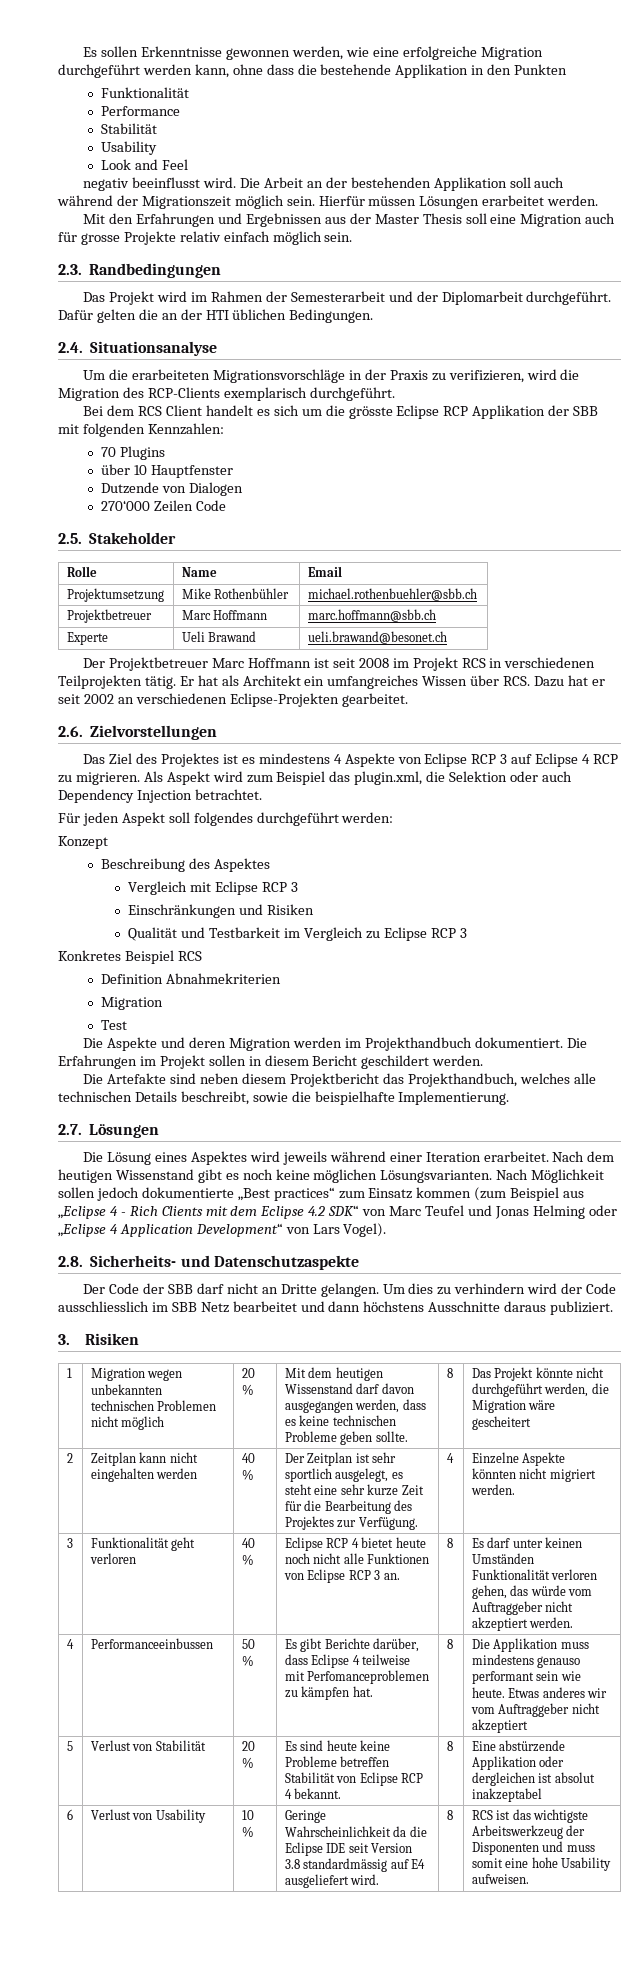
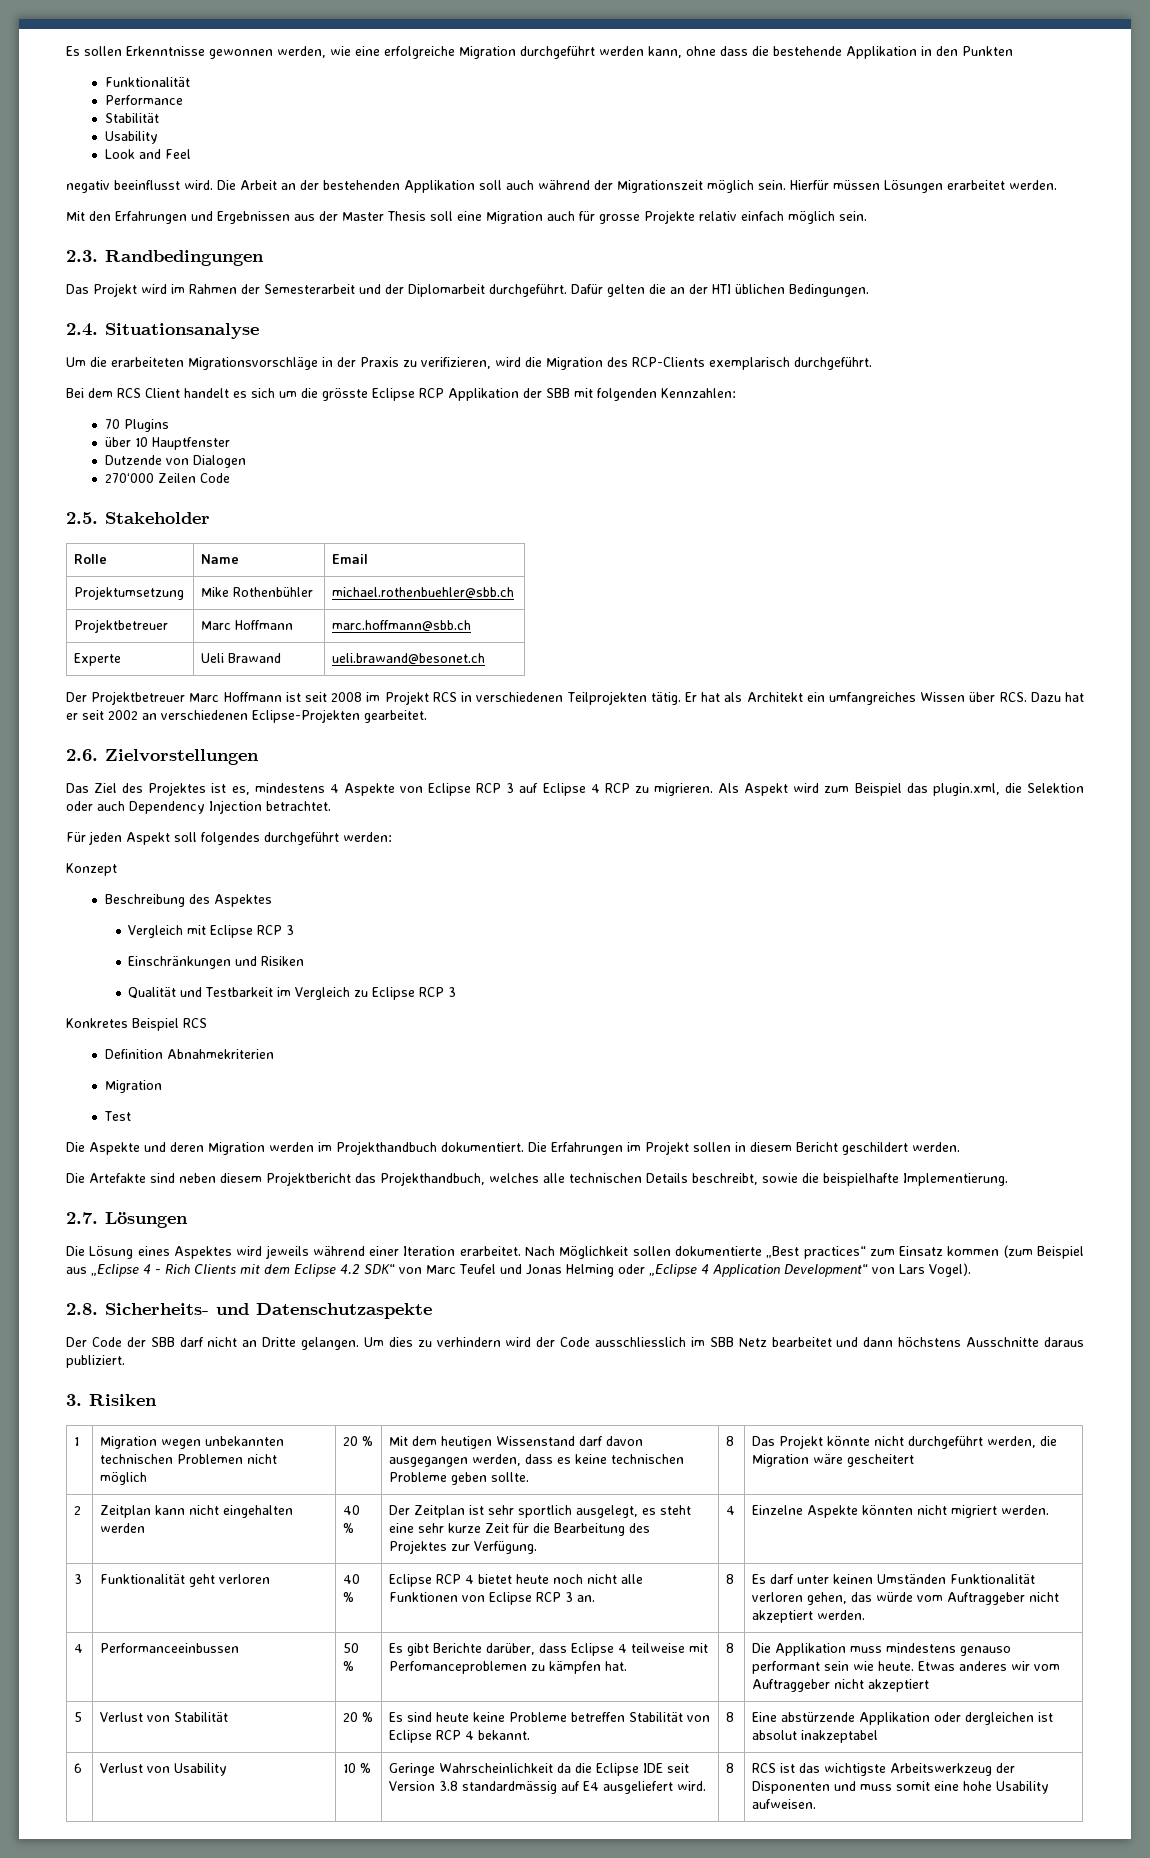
- Das Ziel des Projektes ist es mindestens 4 Aspekte von Eclipse RCP 3 auf Eclipse 4 RCP zu migrieren.
+ Das Ziel des Projektes ist es, mindestens 4 Aspekte von Eclipse RCP 3 auf Eclipse 4 RCP zu migrieren.
- Nach dem heutigen Wissenstand gibt es noch keine möglichen Lösungsvarianten. Nach Möglichkeit sollen jedoch dokumentierte „Best practices“ zum Einsatz kommen (zum Beispiel aus „Eclipse 4 - Rich Clients mit dem Eclipse 4.2 SDK“ von Marc Teufel und Jonas Helming oder „Eclipse 4 Application Development“ von Lars Vogel).
+ Nach Möglichkeit sollen dokumentierte „Best practices“ zum Einsatz kommen (zum Beispiel aus „Eclipse 4 - Rich Clients mit dem Eclipse 4.2 SDK“ von Marc Teufel und Jonas Helming oder „Eclipse 4 Application Development“ von Lars Vogel).

